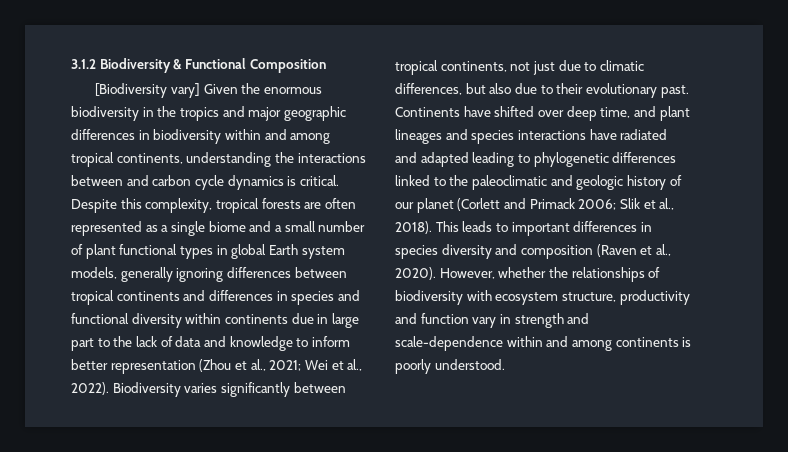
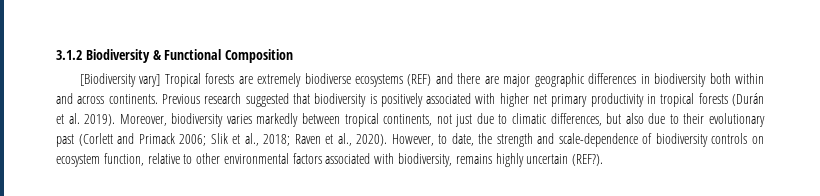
- [Biodiversity vary] Given the enormous biodiversity in the tropics and major geographic differences in biodiversity within and among tropical continents, understanding the interactions between and carbon cycle dynamics is critical. Despite this complexity, tropical forests are often represented as a single biome and a small number of plant functional types in global Earth system models, generally ignoring differences between tropical continents and differences in species and functional diversity within continents due in large part to the lack of data and knowledge to inform better representation (Zhou et al., 2021; Wei et al., 2022). Biodiversity varies significantly between tropical continents, not just due to climatic differences, but also due to their evolutionary past. Continents have shifted over deep time, and plant lineages and species interactions have radiated and adapted leading to phylogenetic differences linked to the paleoclimatic and geologic history of our planet (Corlett and Primack 2006; Slik et al., 2018). This leads to important differences in species diversity and composition (Raven et al., 2020). However, whether the relationships of biodiversity with ecosystem structure, productivity and function vary in strength and scale-dependence within and among continents is poorly understood.
+ [Biodiversity vary] Tropical forests are extremely biodiverse ecosystems (REF) and there are major geographic differences in biodiversity both within and across continents. Previous research suggested that biodiversity is positively associated with higher net primary productivity in tropical forests (Durán et al. 2019). Moreover, biodiversity varies markedly between tropical continents, not just due to climatic differences, but also due to their evolutionary past (Corlett and Primack 2006; Slik et al., 2018; Raven et al., 2020). However, to date, the strength and scale-dependence of biodiversity controls on ecosystem function, relative to other environmental factors associated with biodiversity, remains highly uncertain (REF?).

